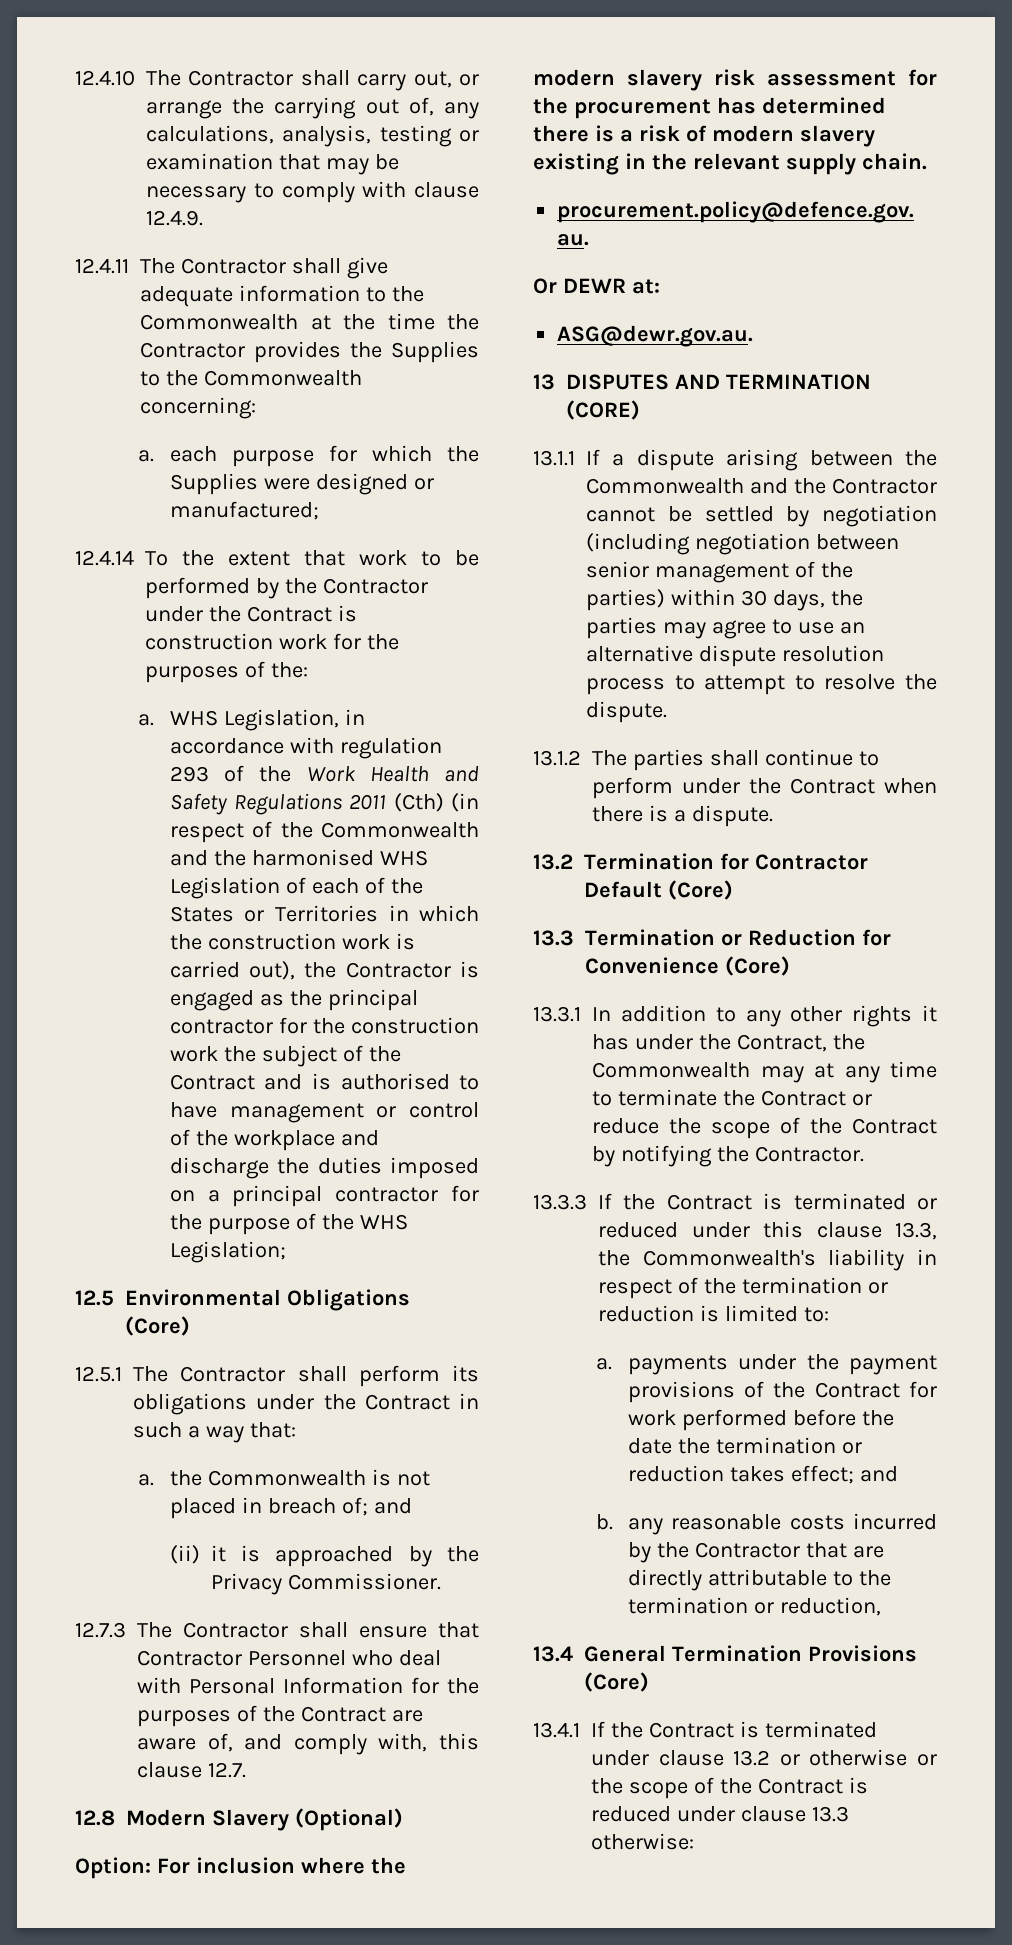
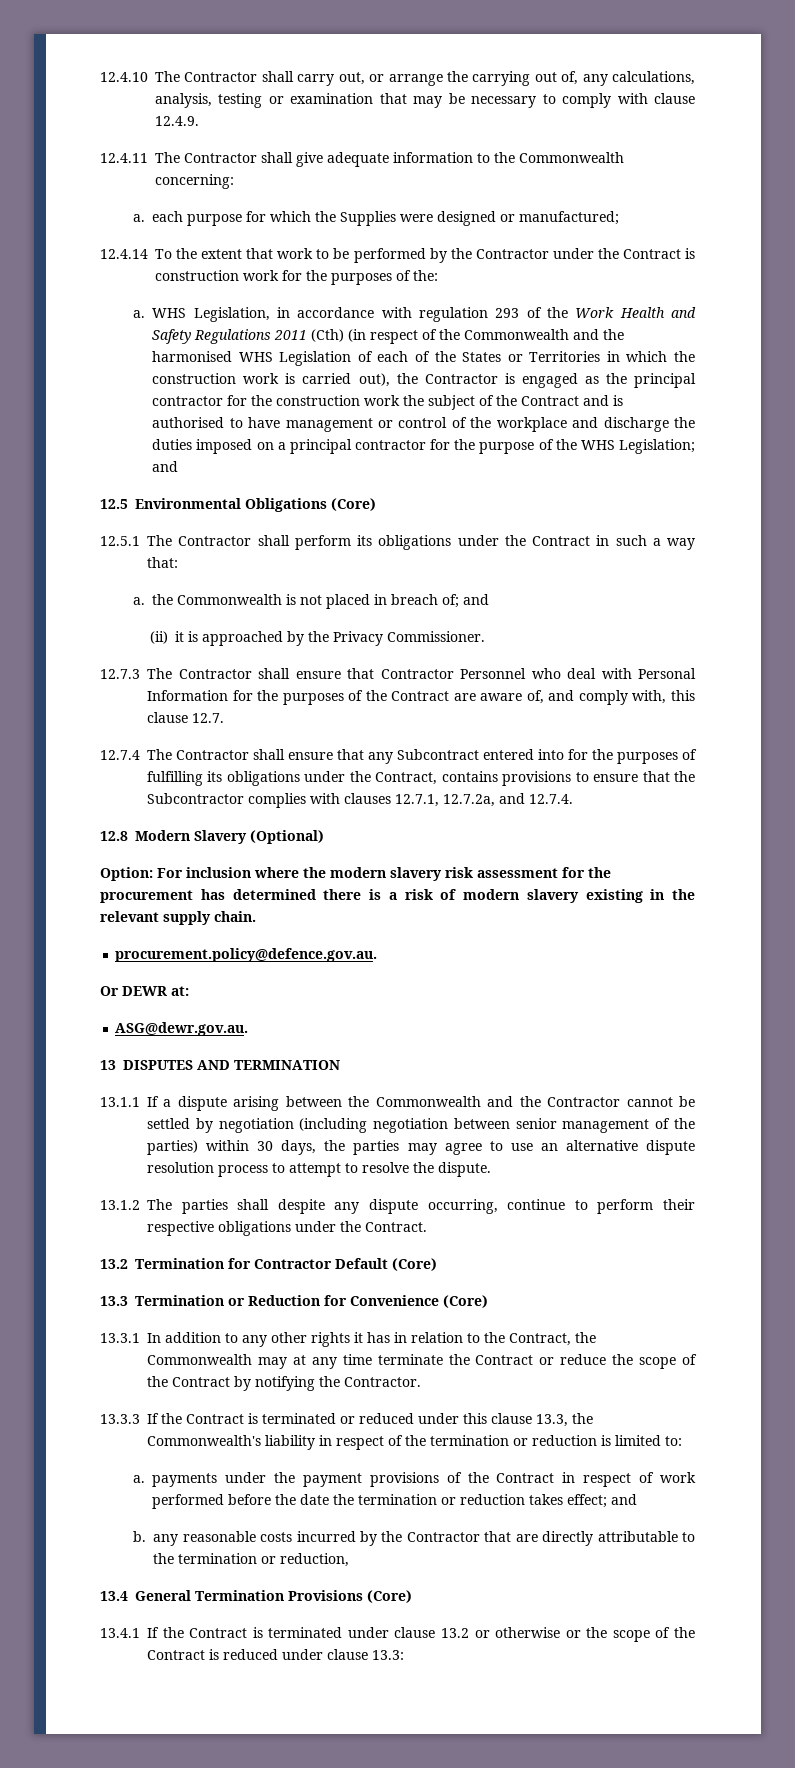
- 12.4.11 The Contractor shall give adequate information to the Commonwealth at the time the Contractor provides the Supplies to the Commonwealth concerning:
+ 12.4.11 The Contractor shall give adequate information to the Commonwealth concerning:
- WHS Legislation, in accordance with regulation 293 of the Work Health and Safety Regulations 2011 (Cth) (in respect of the Commonwealth and the harmonised WHS Legislation of each of the States or Territories in which the construction work is carried out), the Contractor is engaged as the principal contractor for the construction work the subject of the Contract and is authorised to have management or control of the workplace and discharge the duties imposed on a principal contractor for the purpose of the WHS Legislation;
+ WHS Legislation, in accordance with regulation 293 of the Work Health and Safety Regulations 2011 (Cth) (in respect of the Commonwealth and the harmonised WHS Legislation of each of the States or Territories in which the construction work is carried out), the Contractor is engaged as the principal contractor for the construction work the subject of the Contract and is authorised to have management or control of the workplace and discharge the duties imposed on a principal contractor for the purpose of the WHS Legislation; and
+ 12.7.4 The Contractor shall ensure that any Subcontract entered into for the purposes of fulfilling its obligations under the Contract, contains provisions to ensure that the Subcontractor complies with clauses 12.7.1, 12.7.2a, and 12.7.4.
- 13 DISPUTES AND TERMINATION (CORE)
+ 13 DISPUTES AND TERMINATION
- 13.1.2 The parties shall continue to perform under the Contract when there is a dispute.
+ 13.1.2 The parties shall despite any dispute occurring, continue to perform their respective obligations under the Contract.
- 13.3.1 In addition to any other rights it has under the Contract, the Commonwealth may at any time to terminate the Contract or reduce the scope of the Contract by notifying the Contractor.
+ 13.3.1 In addition to any other rights it has in relation to the Contract, the Commonwealth may at any time terminate the Contract or reduce the scope of the Contract by notifying the Contractor.
- a. payments under the payment provisions of the Contract for work performed before the date the termination or reduction takes effect; and
+ a. payments under the payment provisions of the Contract in respect of work performed before the date the termination or reduction takes effect; and
- 13.4.1 If the Contract is terminated under clause 13.2 or otherwise or the scope of the Contract is reduced under clause 13.3 otherwise:
+ 13.4.1 If the Contract is terminated under clause 13.2 or otherwise or the scope of the Contract is reduced under clause 13.3:

